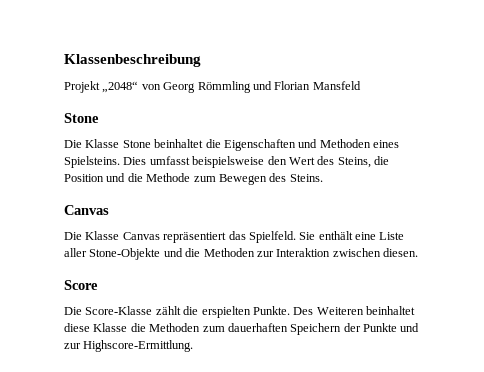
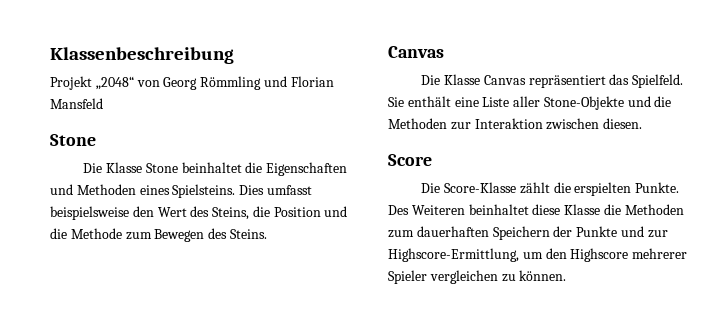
- Des Weiteren beinhaltet diese Klasse die Methoden zum dauerhaften Speichern der Punkte und zur Highscore-Ermittlung.
+ Des Weiteren beinhaltet diese Klasse die Methoden zum dauerhaften Speichern der Punkte und zur Highscore-Ermittlung, um den Highscore mehrerer Spieler vergleichen zu können.

